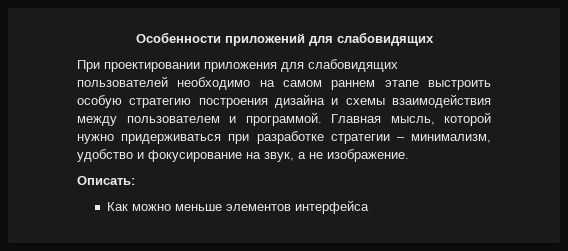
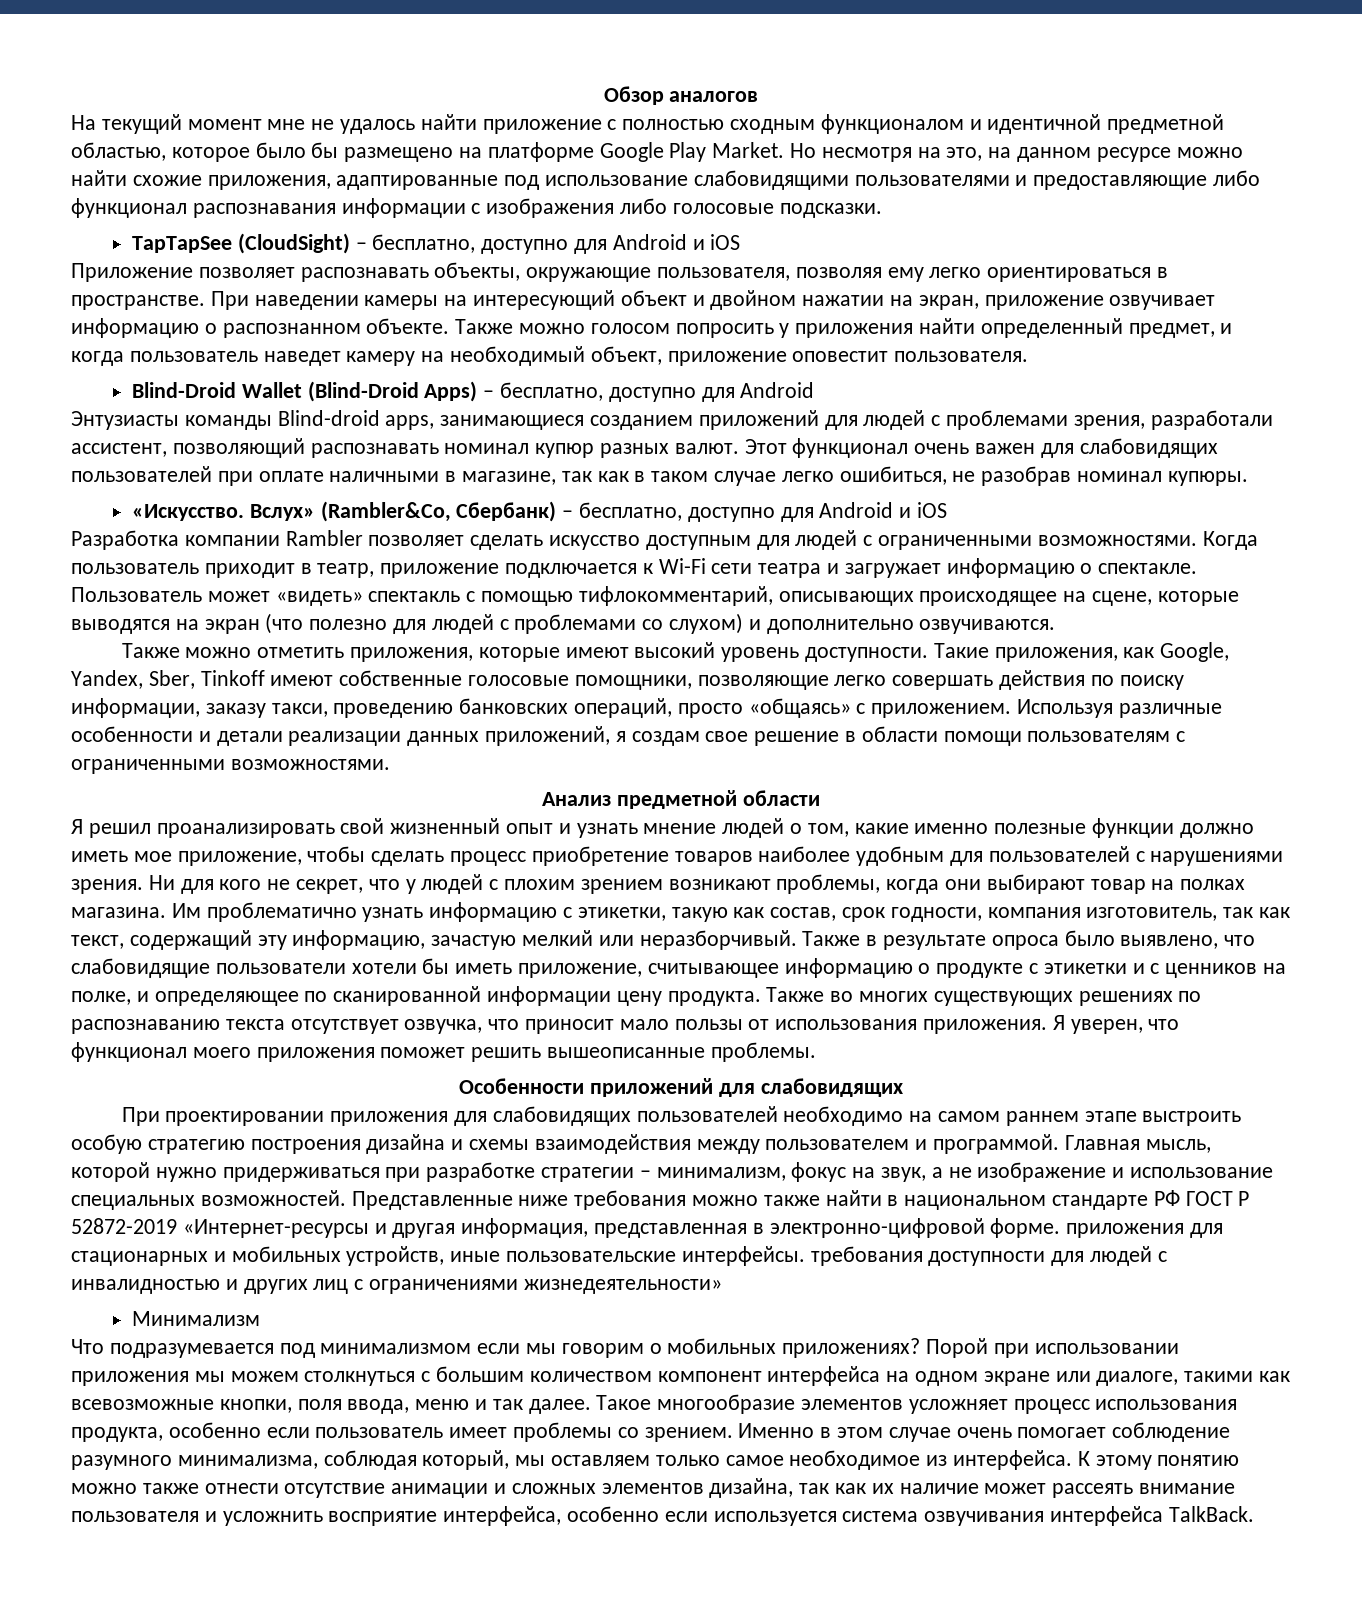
+ Обзор аналогов
+ На текущий момент мне не удалось найти приложение с полностью сходным функционалом и идентичной предметной областью, которое было бы размещено на платформе Google Play Market. Но несмотря на это, на данном ресурсе можно найти схожие приложения, адаптированные под использование слабовидящими пользователями и предоставляющие либо функционал распознавания информации с изображения либо голосовые подсказки.
+ TapTapSee (CloudSight) – бесплатно, доступно для Android и iOS
+ Приложение позволяет распознавать объекты, окружающие пользователя, позволяя ему легко ориентироваться в пространстве. При наведении камеры на интересующий объект и двойном нажатии на экран, приложение озвучивает информацию о распознанном объекте. Также можно голосом попросить у приложения найти определенный предмет, и когда пользователь наведет камеру на необходимый объект, приложение оповестит пользователя.
+ Blind-Droid Wallet (Blind-Droid Apps) – бесплатно, доступно для Android
+ Энтузиасты команды Blind-droid apps, занимающиеся созданием приложений для людей с проблемами зрения, разработали ассистент, позволяющий распознавать номинал купюр разных валют. Этот функционал очень важен для слабовидящих пользователей при оплате наличными в магазине, так как в таком случае легко ошибиться, не разобрав номинал купюры.
+ «Искусство. Вслух» (Rambler&Co, Сбербанк) – бесплатно, доступно для Android и iOS
+ Разработка компании Rambler позволяет сделать искусство доступным для людей с ограниченными возможностями. Когда пользователь приходит в театр, приложение подключается к Wi-Fi сети театра и загружает информацию о спектакле. Пользователь может «видеть» спектакль с помощью тифлокомментарий, описывающих происходящее на сцене, которые выводятся на экран (что полезно для людей с проблемами со слухом) и дополнительно озвучиваются.
+ Также можно отметить приложения, которые имеют высокий уровень доступности. Такие приложения, как Google, Yandex, Sber, Tinkoff имеют собственные голосовые помощники, позволяющие легко совершать действия по поиску информации, заказу такси, проведению банковских операций, просто «общаясь» с приложением. Используя различные особенности и детали реализации данных приложений, я создам свое решение в области помощи пользователям с ограниченными возможностями.
+ Анализ предметной области
+ Я решил проанализировать свой жизненный опыт и узнать мнение людей о том, какие именно полезные функции должно иметь мое приложение, чтобы сделать процесс приобретение товаров наиболее удобным для пользователей с нарушениями зрения. Ни для кого не секрет, что у людей с плохим зрением возникают проблемы, когда они выбирают товар на полках магазина. Им проблематично узнать информацию с этикетки, такую как состав, срок годности, компания изготовитель, так как текст, содержащий эту информацию, зачастую мелкий или неразборчивый. Также в результате опроса было выявлено, что слабовидящие пользователи хотели бы иметь приложение, считывающее информацию о продукте с этикетки и с ценников на полке, и определяющее по сканированной информации цену продукта. Также во многих существующих решениях по распознаванию текста отсутствует озвучка, что приносит мало пользы от использования приложения. Я уверен, что функционал моего приложения поможет решить вышеописанные проблемы.
- Главная мысль, которой нужно придерживаться при разработке стратегии – минимализм, удобство и фокусирование на звук, а не изображение.
- Описать:
- Как можно меньше элементов интерфейса
+ Главная мысль, которой нужно придерживаться при разработке стратегии – минимализм, фокус на звук, а не изображение и использование специальных возможностей. Представленные ниже требования можно также найти в национальном стандарте РФ ГОСТ Р 52872-2019 «Интернет-ресурсы и другая информация, представленная в электронно-цифровой форме. приложения для стационарных и мобильных устройств, иные пользовательские интерфейсы. требования доступности для людей с инвалидностью и других лиц с ограничениями жизнедеятельности»
+ Минимализм
+ Что подразумевается под минимализмом если мы говорим о мобильных приложениях? Порой при использовании приложения мы можем столкнуться с большим количеством компонент интерфейса на одном экране или диалоге, такими как всевозможные кнопки, поля ввода, меню и так далее. Такое многообразие элементов усложняет процесс использования продукта, особенно если пользователь имеет проблемы со зрением. Именно в этом случае очень помогает соблюдение разумного минимализма, соблюдая который, мы оставляем только самое необходимое из интерфейса. К этому понятию можно также отнести отсутствие анимации и сложных элементов дизайна, так как их наличие может рассеять внимание пользователя и усложнить восприятие интерфейса, особенно если используется система озвучивания интерфейса TalkBack.

